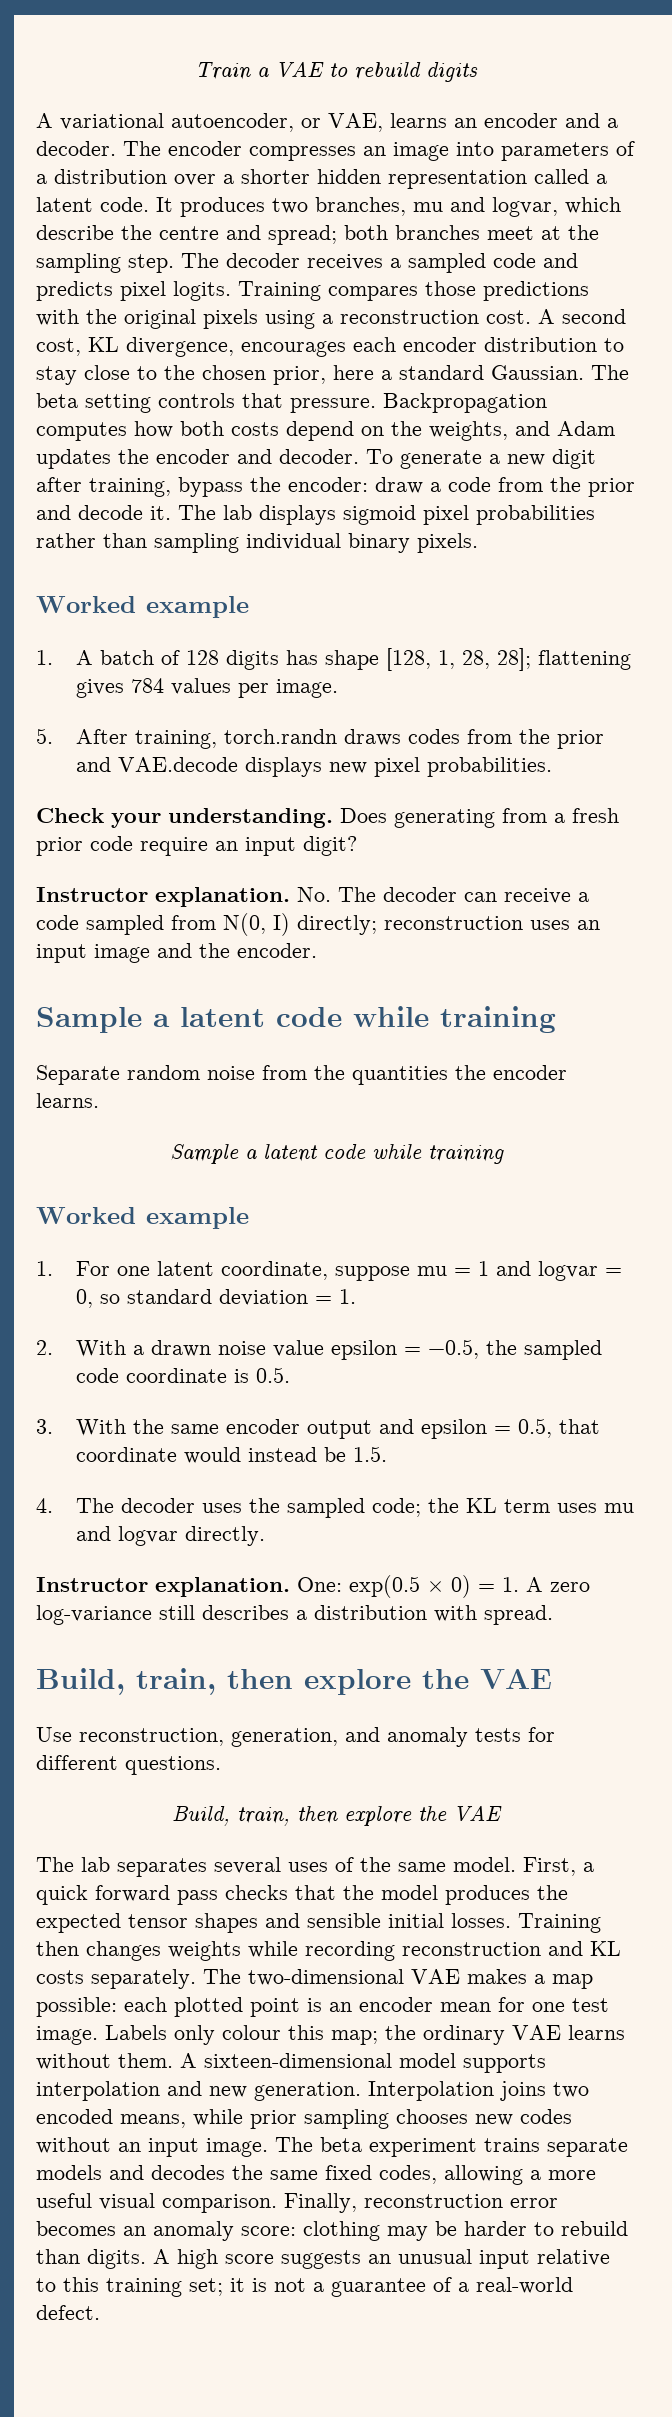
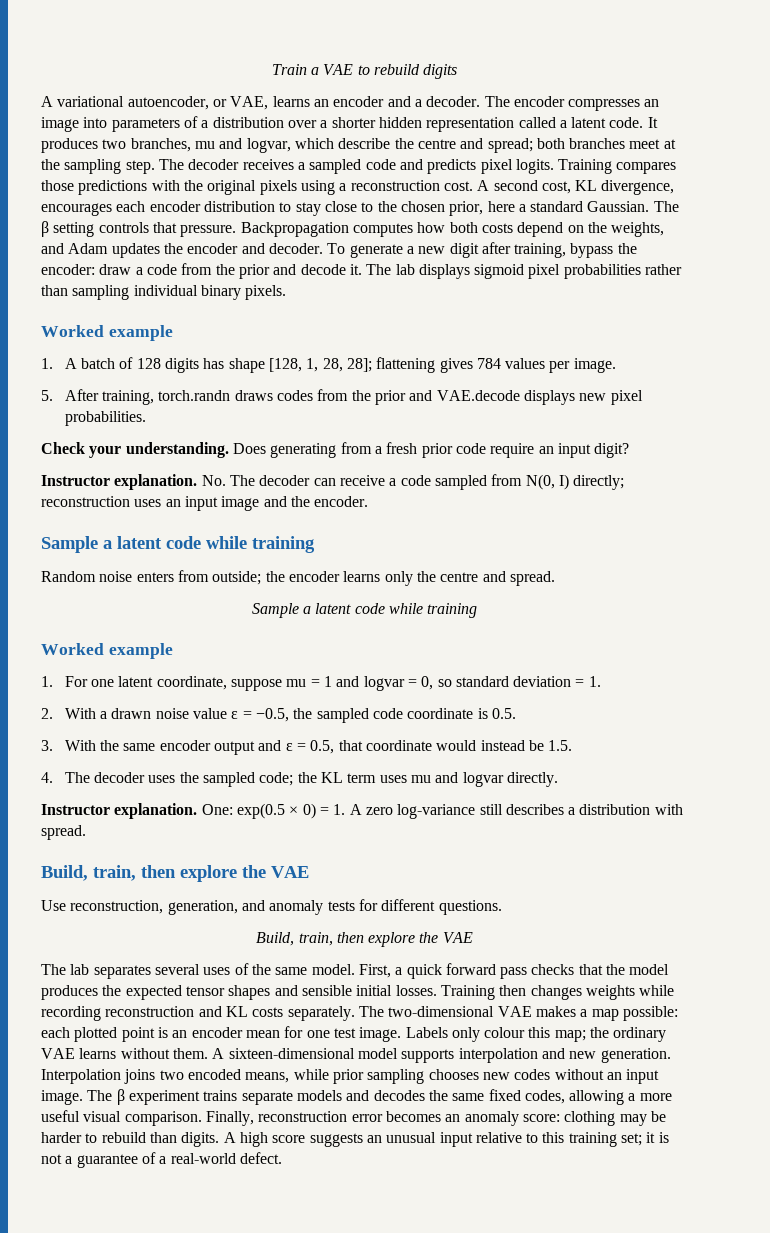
- The beta setting controls that pressure.
+ The β setting controls that pressure.
- Separate random noise from the quantities the encoder learns.
+ Random noise enters from outside; the encoder learns only the centre and spread.
- 2. With a drawn noise value epsilon = −0.5, the sampled code coordinate is 0.5.
+ 2. With a drawn noise value ε = −0.5, the sampled code coordinate is 0.5.
- 3. With the same encoder output and epsilon = 0.5, that coordinate would instead be 1.5.
+ 3. With the same encoder output and ε = 0.5, that coordinate would instead be 1.5.
- The beta experiment trains separate models and decodes the same fixed codes, allowing a more useful visual comparison.
+ The β experiment trains separate models and decodes the same fixed codes, allowing a more useful visual comparison.

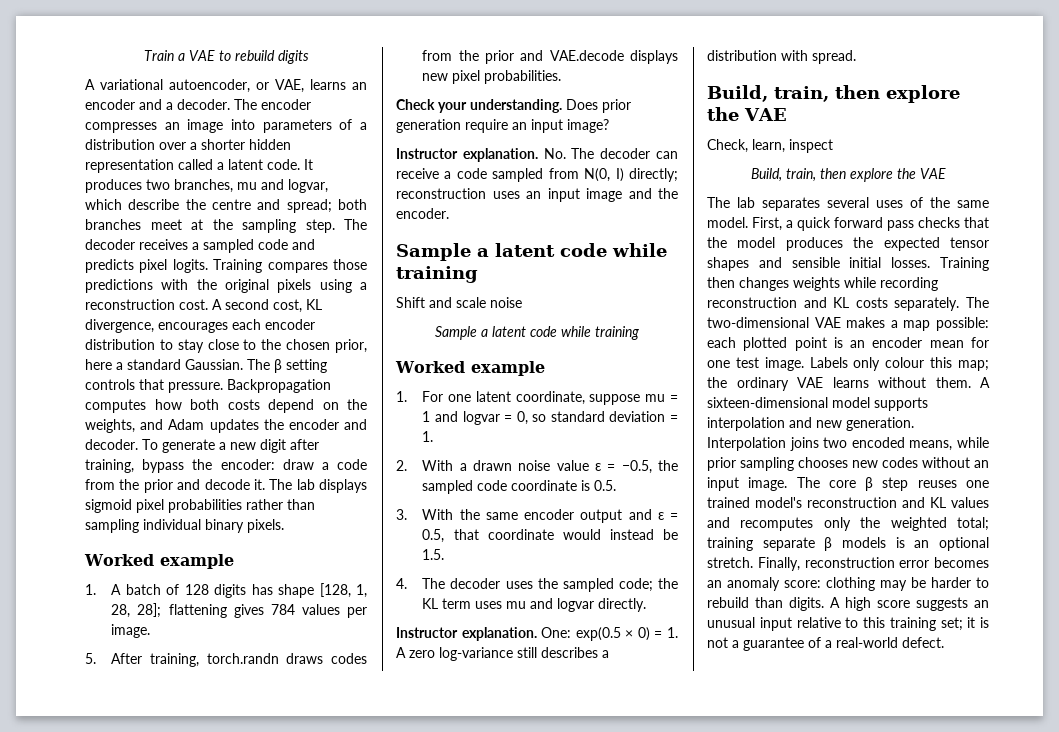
- Does generating from a fresh prior code require an input digit?
+ Does prior generation require an input image?
- Random noise enters from outside; the encoder learns only the centre and spread.
+ Shift and scale noise
- Use reconstruction, generation, and anomaly tests for different questions.
+ Check, learn, inspect
- The β experiment trains separate models and decodes the same fixed codes, allowing a more useful visual comparison.
+ The core β step reuses one trained model's reconstruction and KL values and recomputes only the weighted total; training separate β models is an optional stretch.

